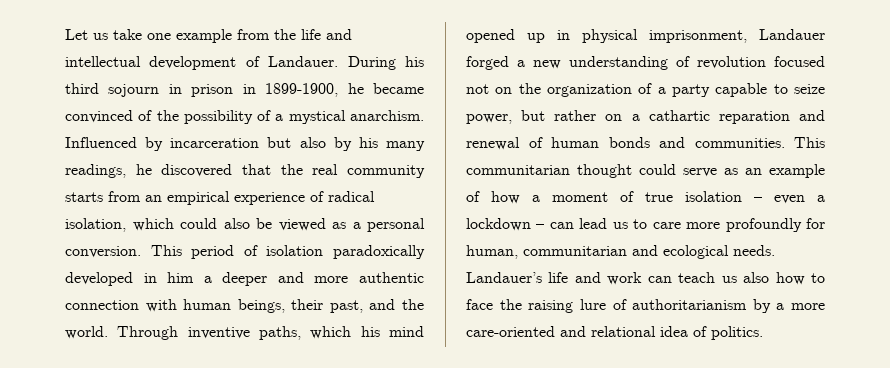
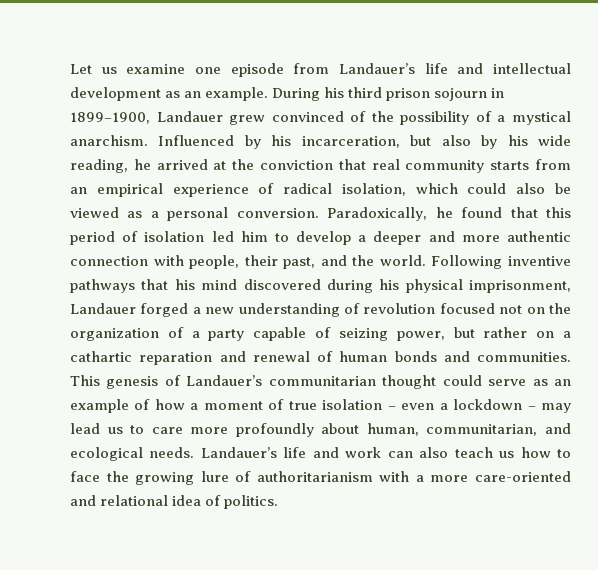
- Let us take one example from the life and intellectual development of Landauer.
+ Let us examine one episode from Landauer’s life and intellectual development as an example.
- During his third sojourn in prison in 1899-1900, he became convinced of the possibility of a mystical anarchism.
+ During his third prison sojourn in 1899–1900, Landauer grew convinced of the possibility of a mystical anarchism.
- Influenced by incarceration but also by his many readings, he discovered that the real community starts from an empirical experience of radical isolation, which could also be viewed as a personal conversion.
+ Influenced by his incarceration, but also by his wide reading, he arrived at the conviction that real community starts from an empirical experience of radical isolation, which could also be viewed as a personal conversion.
- This period of isolation paradoxically developed in him a deeper and more authentic connection with human beings, their past, and the world.
+ Paradoxically, he found that this period of isolation led him to develop a deeper and more authentic connection with people, their past, and the world.
- Through inventive paths, which his mind opened up in physical imprisonment, Landauer forged a new understanding of revolution focused not on the organization of a party capable to seize power, but rather on a cathartic reparation and renewal of human bonds and communities.
+ Following inventive pathways that his mind discovered during his physical imprisonment, Landauer forged a new understanding of revolution focused not on the organization of a party capable of seizing power, but rather on a cathartic reparation and renewal of human bonds and communities.
- This communitarian thought could serve as an example of how a moment of true isolation – even a lockdown – can lead us to care more profoundly for human, communitarian and ecological needs.
+ This genesis of Landauer’s communitarian thought could serve as an example of how a moment of true isolation – even a lockdown – may lead us to care more profoundly about human, communitarian, and ecological needs.
- Landauer’s life and work can teach us also how to face the raising lure of authoritarianism by a more care-oriented and relational idea of politics.
+ Landauer’s life and work can also teach us how to face the growing lure of authoritarianism with a more care-oriented and relational idea of politics.

